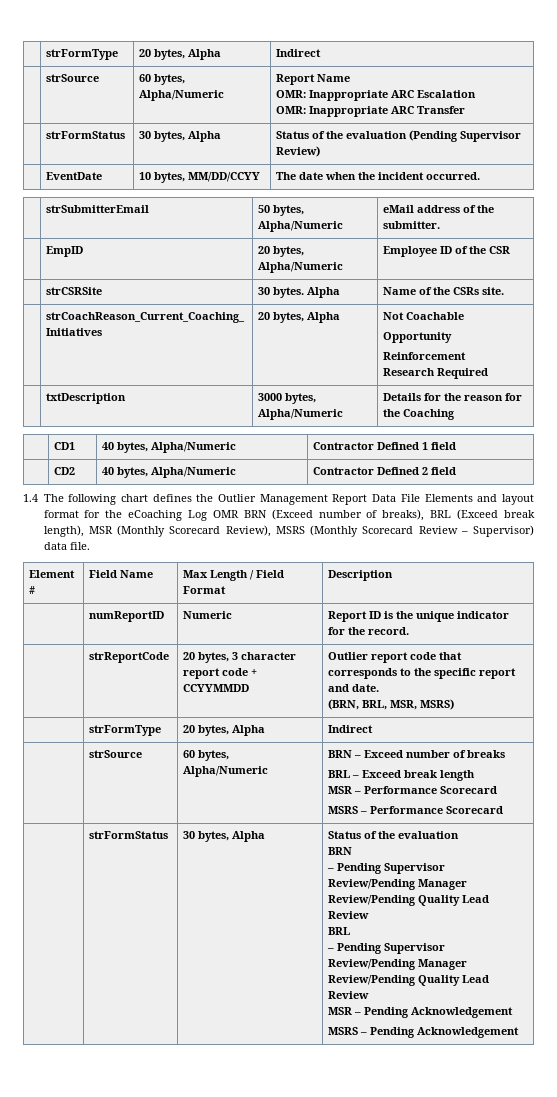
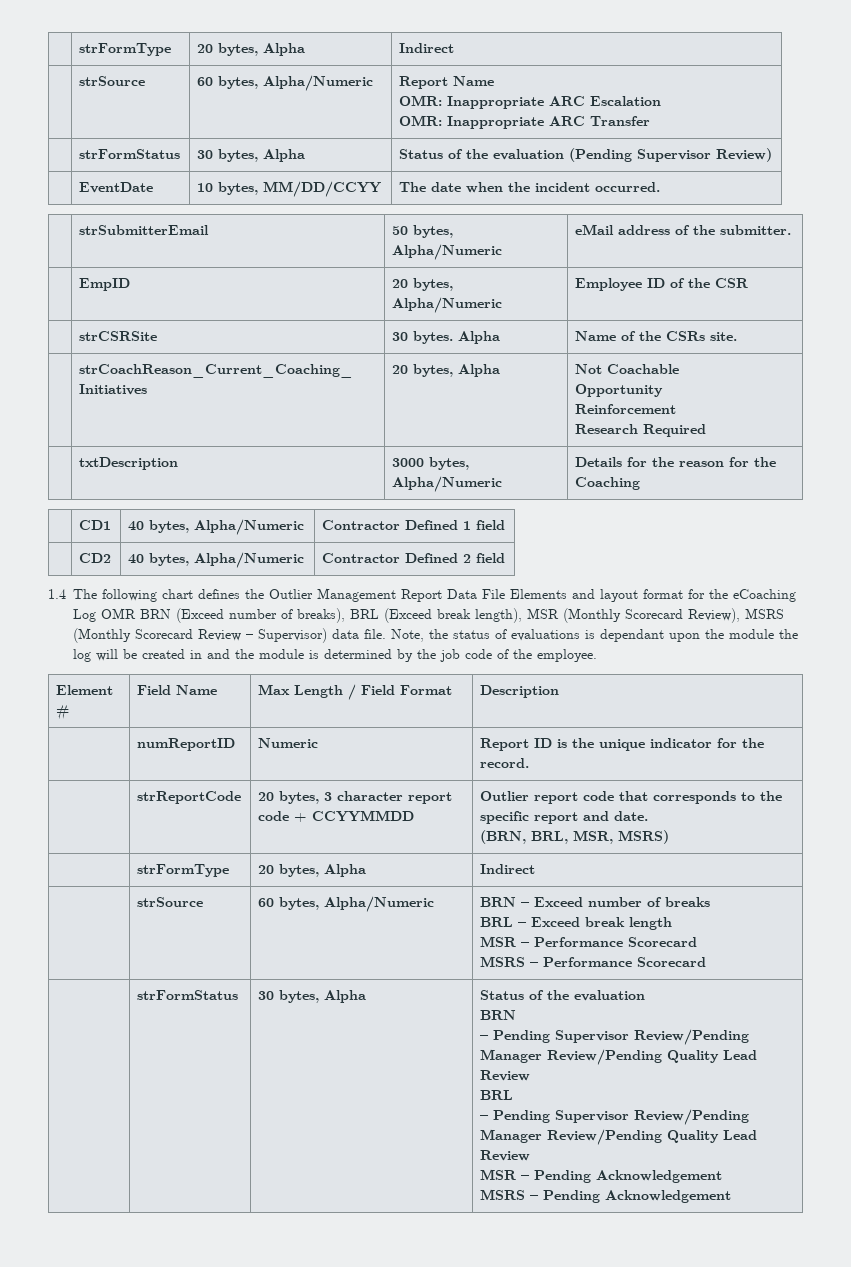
+ Note, the status of evaluations is dependant upon the module the log will be created in and the module is determined by the job code of the employee.

